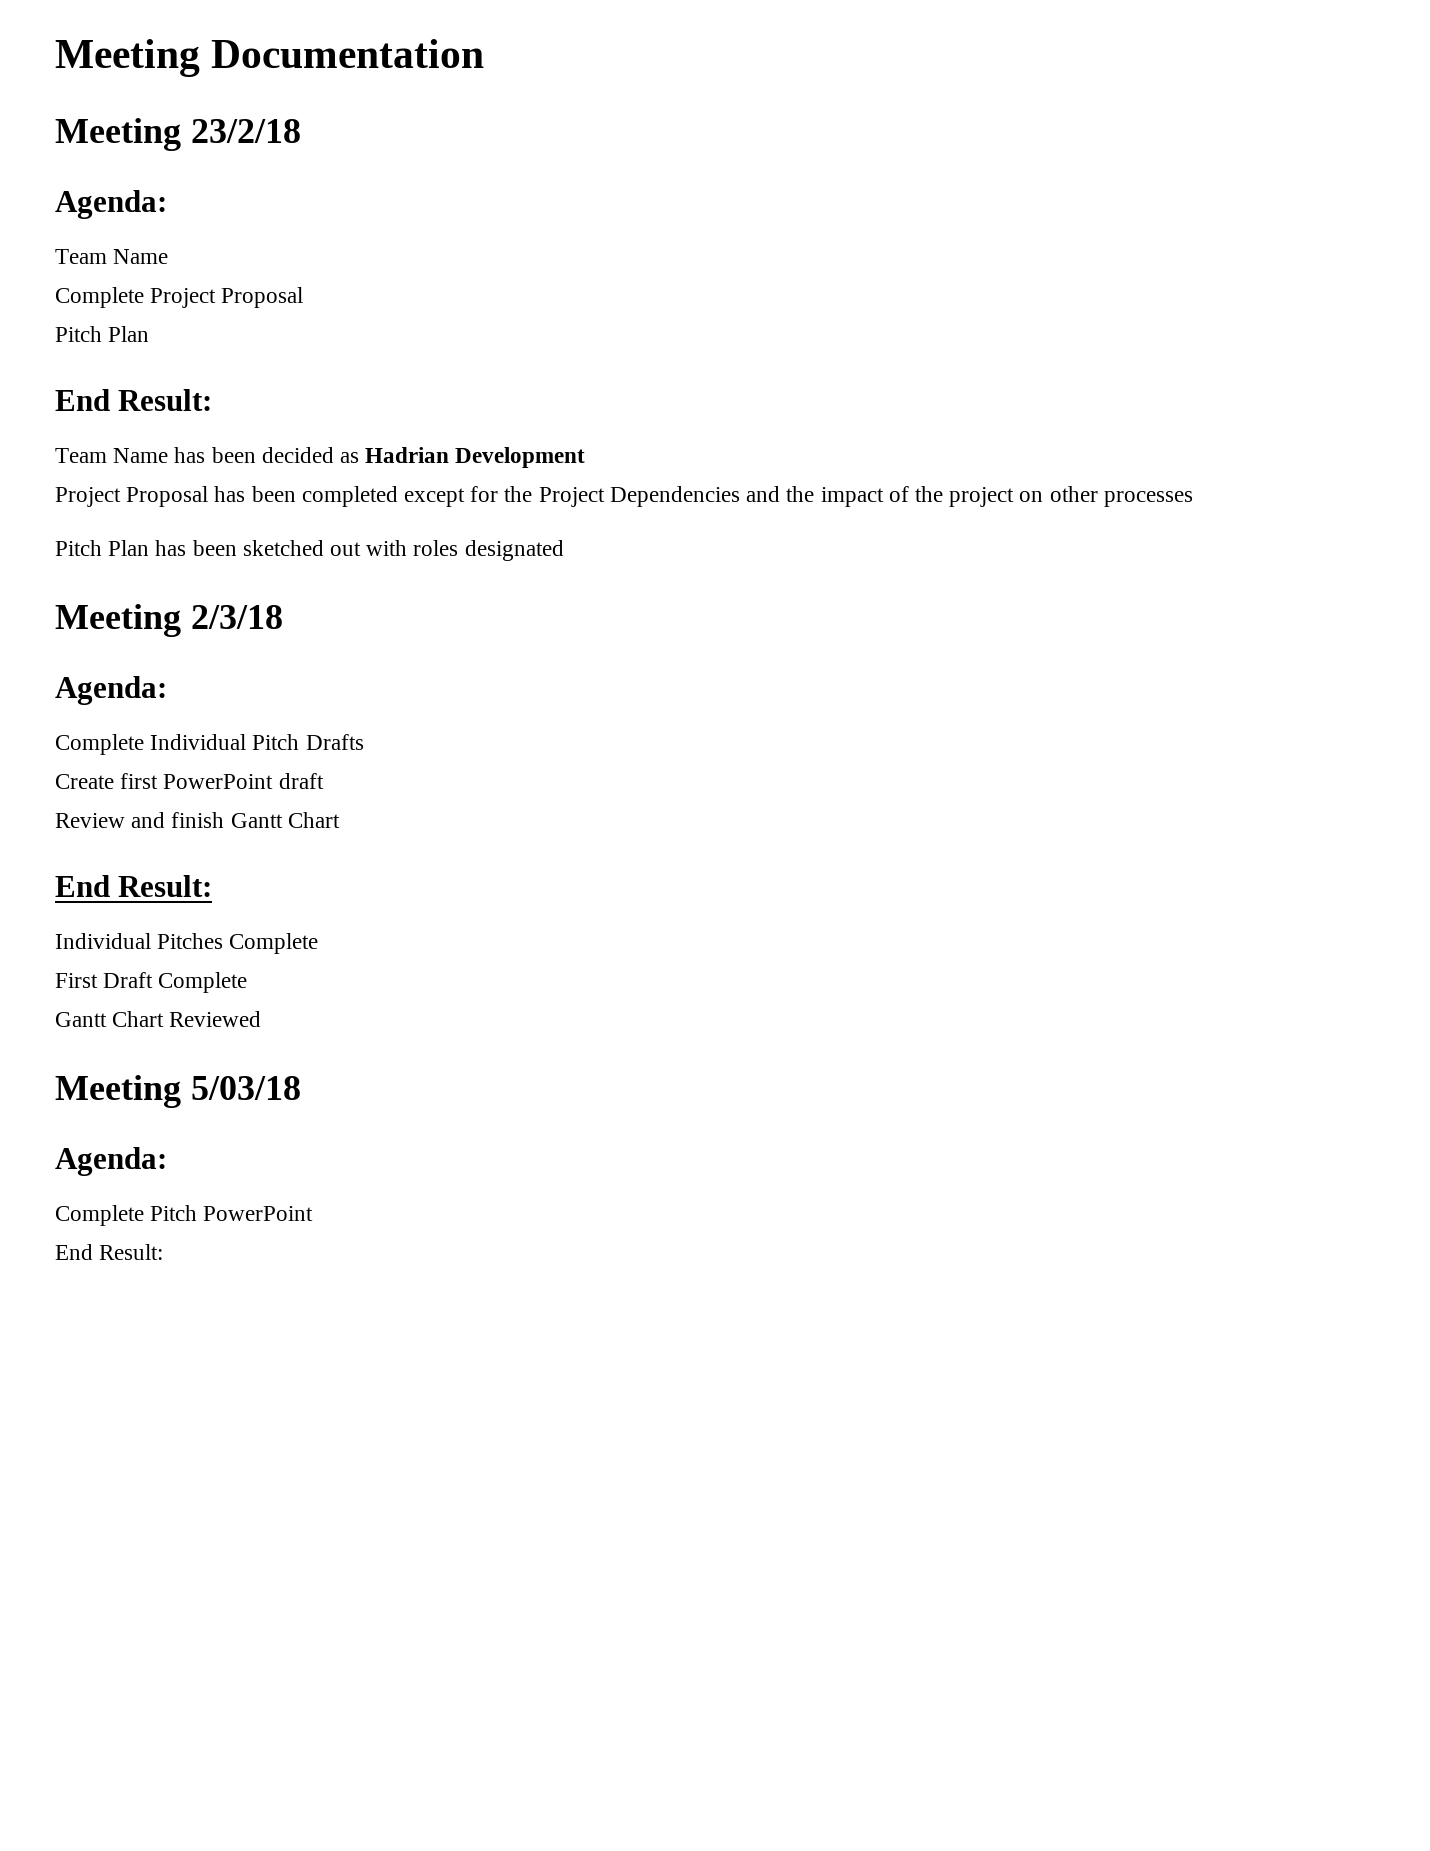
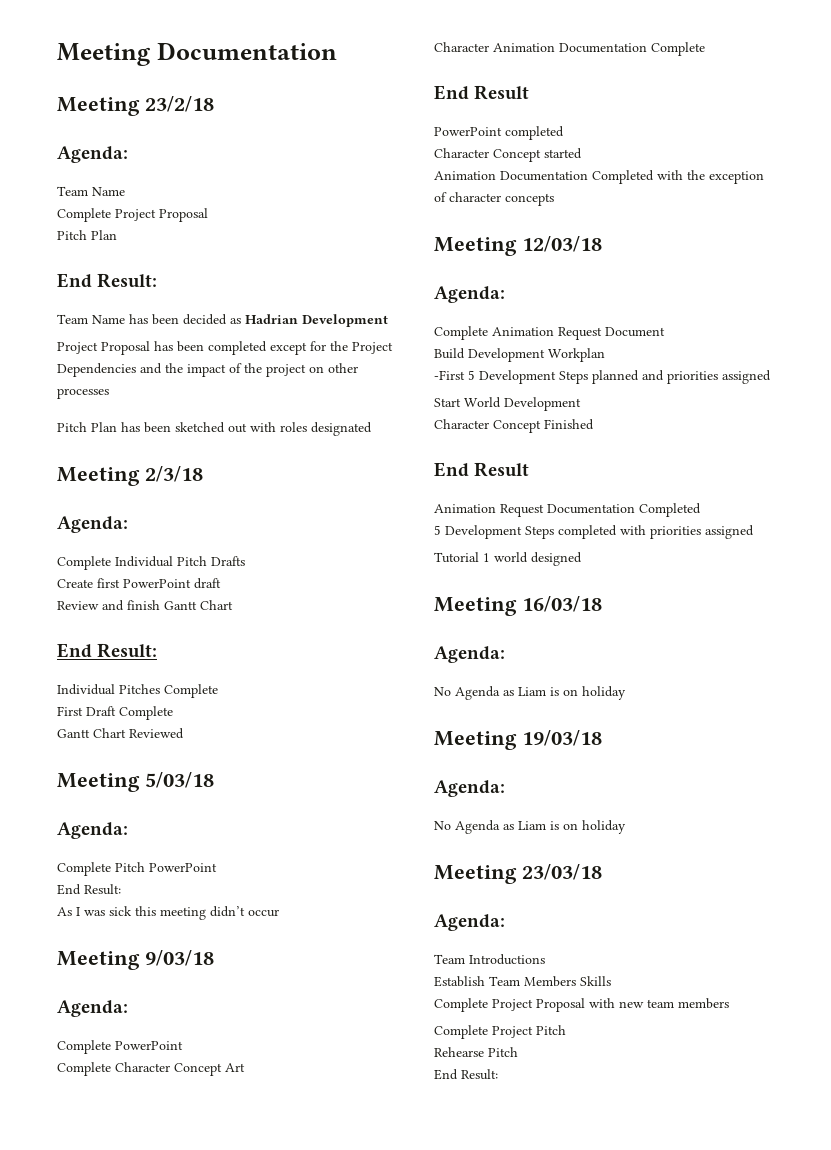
+ As I was sick this meeting didn’t occur
+ Meeting 9/03/18
+ Agenda:
+ Complete PowerPoint
+ Complete Character Concept Art
+ Character Animation Documentation Complete
+ End Result
+ PowerPoint completed
+ Character Concept started
+ Animation Documentation Completed with the exception of character concepts
+ Meeting 12/03/18
+ Agenda:
+ Complete Animation Request Document
+ Build Development Workplan
+ -First 5 Development Steps planned and priorities assigned
+ Start World Development
+ Character Concept Finished
+ End Result
+ Animation Request Documentation Completed
+ 5 Development Steps completed with priorities assigned
+ Tutorial 1 world designed
+ Meeting 16/03/18
+ Agenda:
+ No Agenda as Liam is on holiday
+ Meeting 19/03/18
+ Agenda:
+ No Agenda as Liam is on holiday
+ Meeting 23/03/18
+ Agenda:
+ Team Introductions
+ Establish Team Members Skills
+ Complete Project Proposal with new team members
+ Complete Project Pitch
+ Rehearse Pitch
+ End Result:

